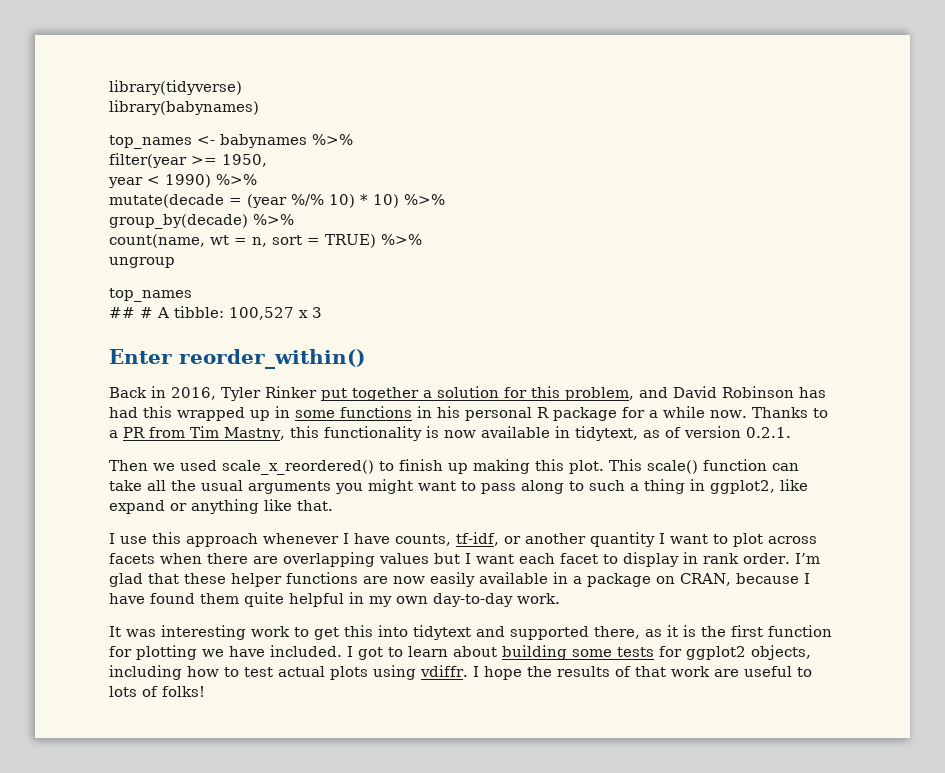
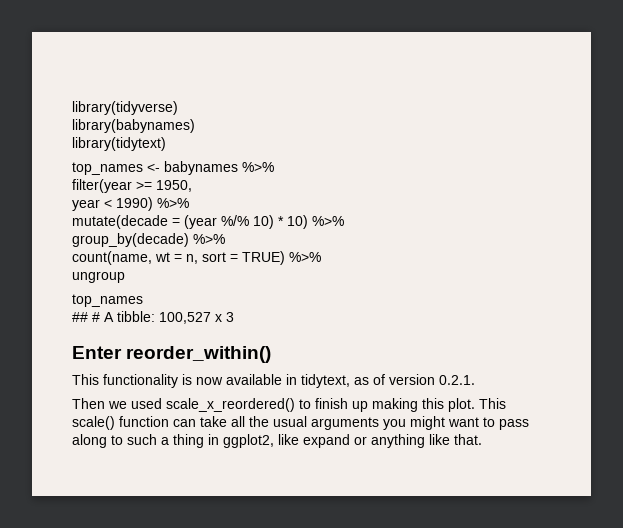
+ library(tidytext)
- Back in 2016, Tyler Rinker put together a solution for this problem, and David Robinson has had this wrapped up in some functions in his personal R package for a while now. Thanks to a PR from Tim Mastny, this functionality is now available in tidytext, as of version 0.2.1.
+ This functionality is now available in tidytext, as of version 0.2.1.
- I use this approach whenever I have counts, tf-idf, or another quantity I want to plot across facets when there are overlapping values but I want each facet to display in rank order. I’m glad that these helper functions are now easily available in a package on CRAN, because I have found them quite helpful in my own day-to-day work.
- It was interesting work to get this into tidytext and supported there, as it is the first function for plotting we have included. I got to learn about building some tests for ggplot2 objects, including how to test actual plots using vdiffr. I hope the results of that work are useful to lots of folks!

